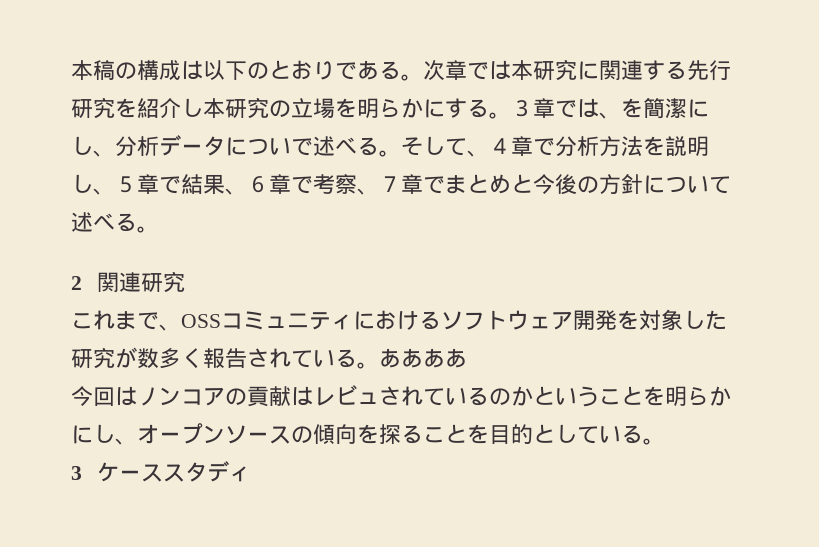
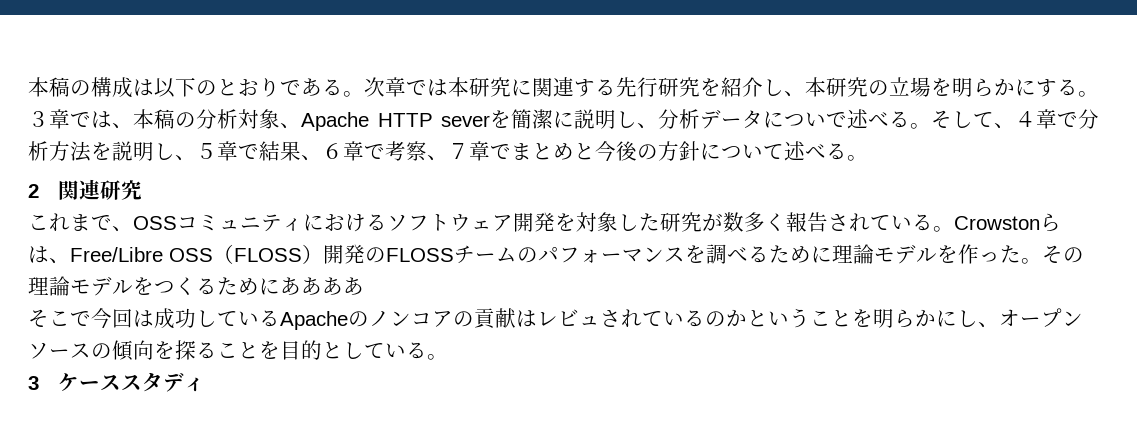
- 次章では本研究に関連する先行研究を紹介し本研究の立場を明らかにする。
+ 次章では本研究に関連する先行研究を紹介し、本研究の立場を明らかにする。
- ３章では、を簡潔にし、分析データについで述べる。
+ ３章では、本稿の分析対象、Apache HTTP severを簡潔に説明し、分析データについで述べる。
- ああああ
- 今回はノンコアの貢献はレビュされているのかということを明らかにし、オープンソースの傾向を探ることを目的としている。
+ Crowstonらは、Free/Libre OSS（FLOSS）開発のFLOSSチームのパフォーマンスを調べるために理論モデルを作った。その理論モデルをつくるためにああああ
+ そこで今回は成功しているApacheのノンコアの貢献はレビュされているのかということを明らかにし、オープンソースの傾向を探ることを目的としている。

